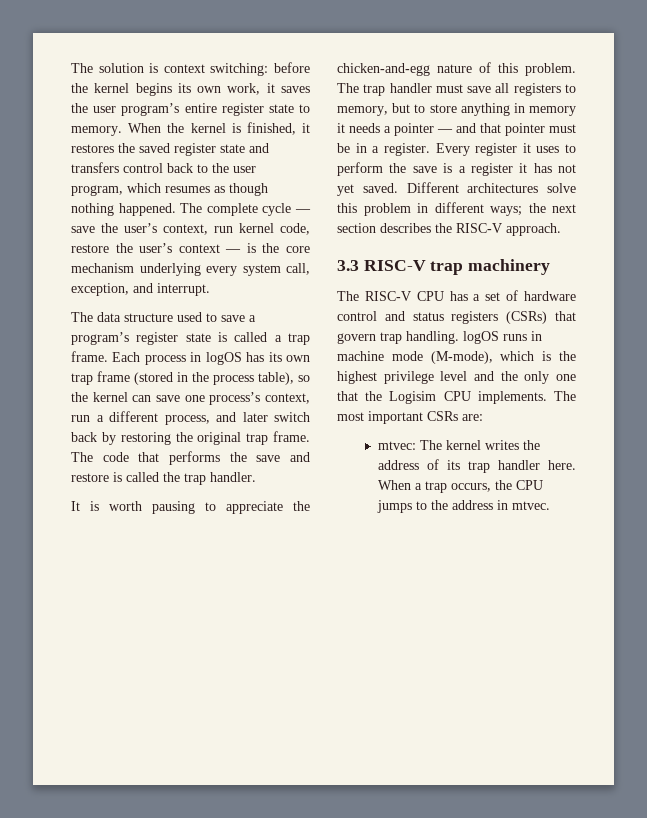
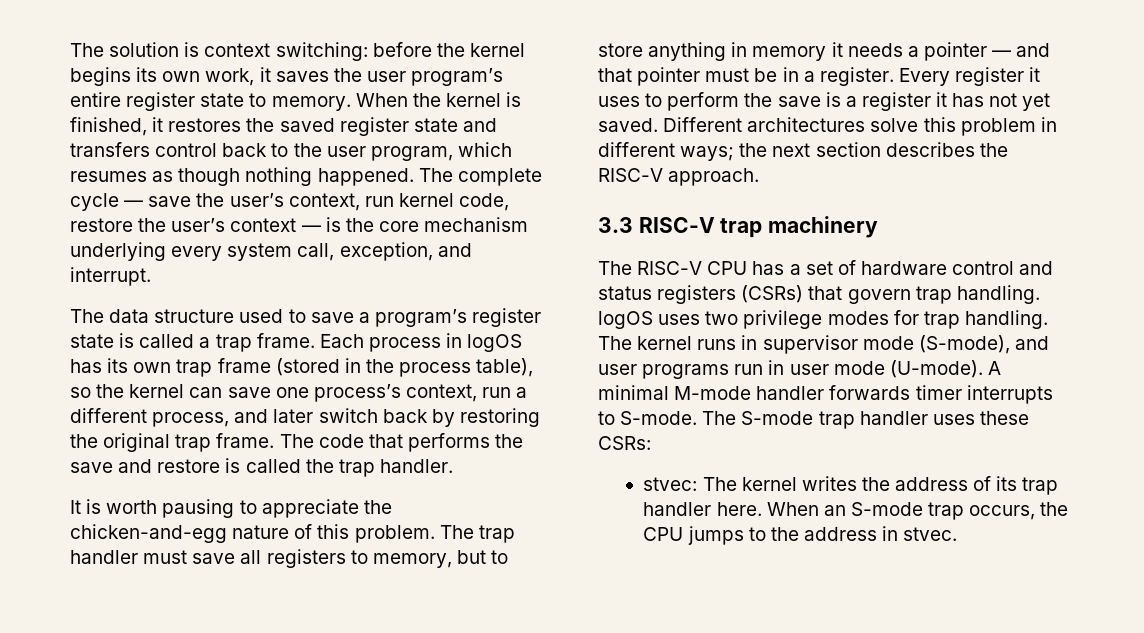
- The RISC-V CPU has a set of hardware control and status registers (CSRs) that govern trap handling. logOS runs in machine mode (M-mode), which is the highest privilege level and the only one that the Logisim CPU implements. The most important CSRs are:
- mtvec: The kernel writes the address of its trap handler here.
+ The RISC-V CPU has a set of hardware control and status registers (CSRs) that govern trap handling. logOS uses two privilege modes for trap handling. The kernel runs in supervisor mode (S-mode), and user programs run in user mode (U-mode). A minimal M-mode handler forwards timer interrupts to S-mode. The S-mode trap handler uses these CSRs:
+ stvec: The kernel writes the address of its trap handler here.
- When a trap occurs, the CPU jumps to the address in mtvec.
+ When an S-mode trap occurs, the CPU jumps to the address in stvec.

